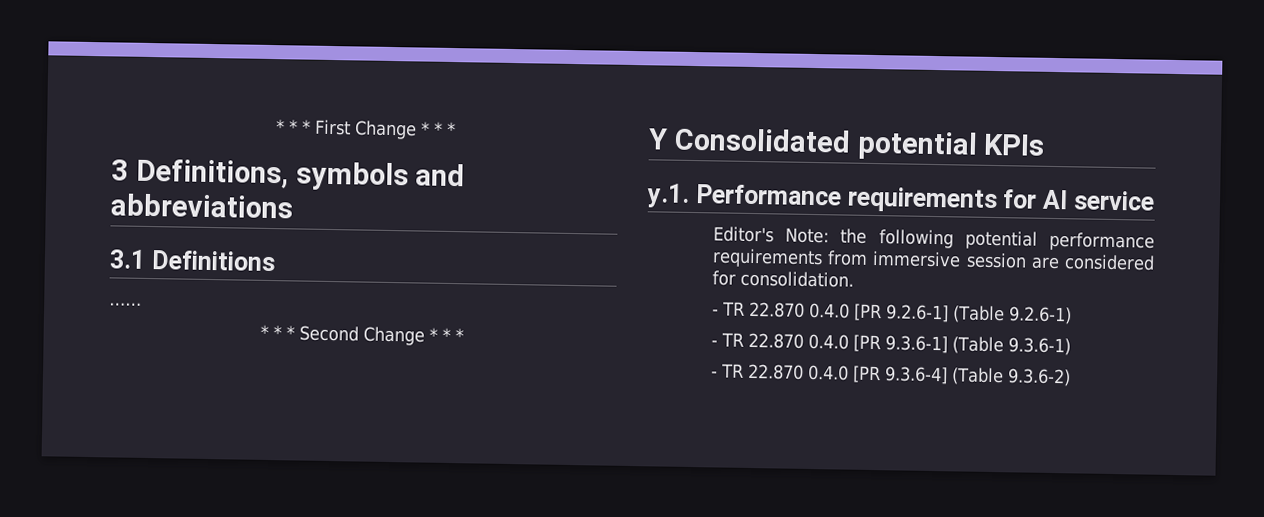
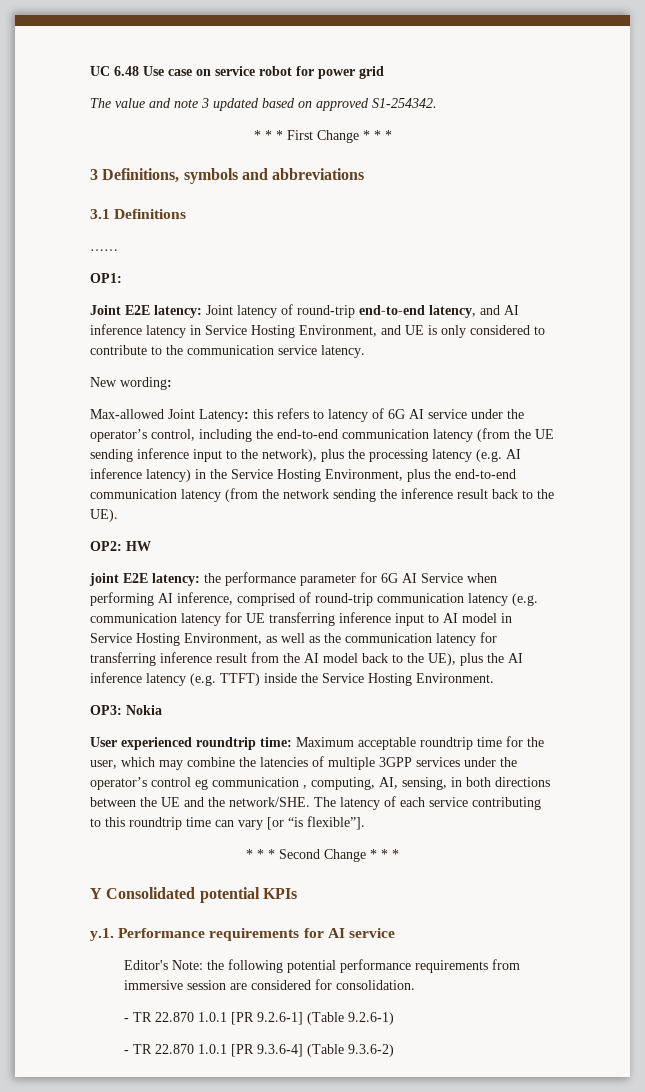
+ UC 6.48 Use case on service robot for power grid
+ The value and note 3 updated based on approved S1-254342.
+ OP1:
+ Joint E2E latency: Joint latency of round-trip end-to-end latency, and AI inference latency in Service Hosting Environment, and UE is only considered to contribute to the communication service latency.
+ New wording:
+ Max-allowed Joint Latency: this refers to latency of 6G AI service under the operator’s control, including the end-to-end communication latency (from the UE sending inference input to the network), plus the processing latency (e.g. AI inference latency) in the Service Hosting Environment, plus the end-to-end communication latency (from the network sending the inference result back to the UE).
+ OP2: HW
+ joint E2E latency: the performance parameter for 6G AI Service when performing AI inference, comprised of round-trip communication latency (e.g. communication latency for UE transferring inference input to AI model in Service Hosting Environment, as well as the communication latency for transferring inference result from the AI model back to the UE), plus the AI inference latency (e.g. TTFT) inside the Service Hosting Environment.
+ OP3: Nokia
+ User experienced roundtrip time: Maximum acceptable roundtrip time for the user, which may combine the latencies of multiple 3GPP services under the operator’s control eg communication , computing, AI, sensing, in both directions between the UE and the network/SHE. The latency of each service contributing to this roundtrip time can vary [or “is flexible”].
- - TR 22.870 0.4.0 [PR 9.2.6-1] (Table 9.2.6-1)
+ - TR 22.870 1.0.1 [PR 9.2.6-1] (Table 9.2.6-1)
- - TR 22.870 0.4.0 [PR 9.3.6-1] (Table 9.3.6-1)
- - TR 22.870 0.4.0 [PR 9.3.6-4] (Table 9.3.6-2)
+ - TR 22.870 1.0.1 [PR 9.3.6-4] (Table 9.3.6-2)

